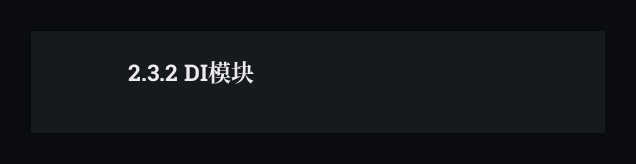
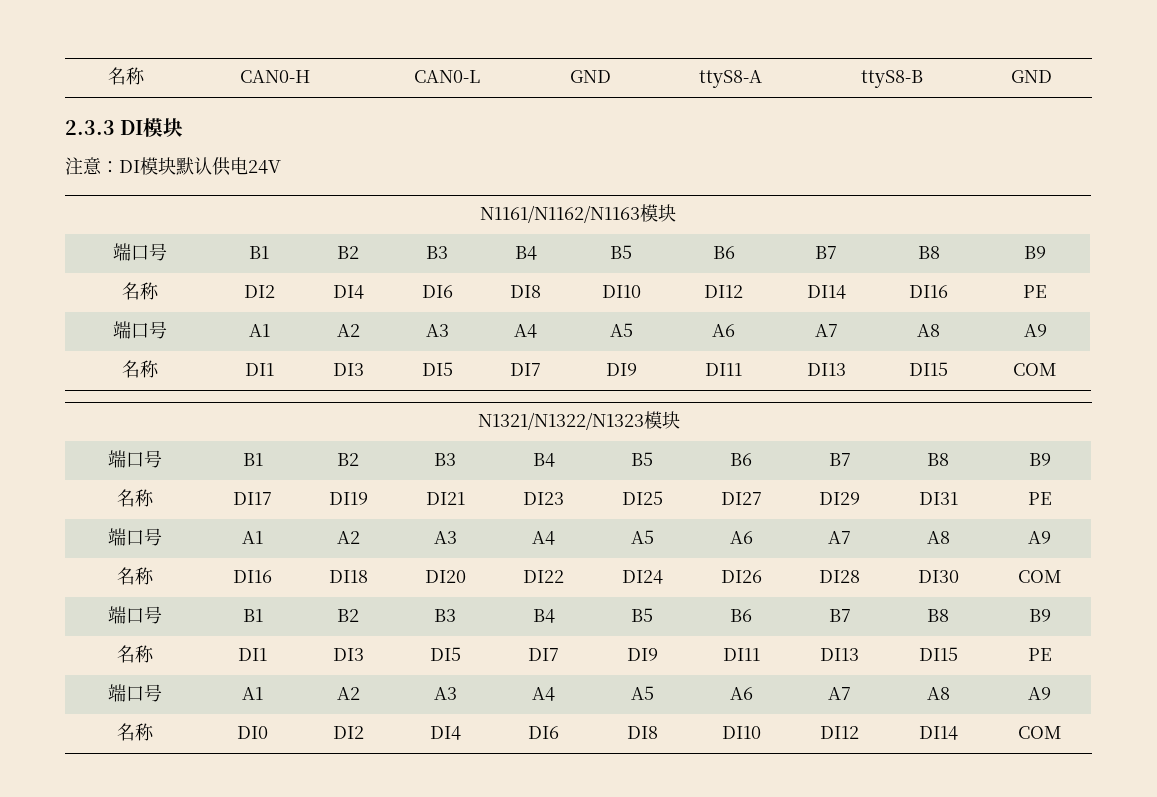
- 2.3.2 DI模块
+ 名称 | CAN0-H | CAN0-L | GND | ttyS8-A | ttyS8-B | GND
+ 2.3.3 DI模块
+ 注意：DI模块默认供电24V
+ N1161/N1162/N1163模块
+ 端口号 | B1 | B2 | B3 | B4 | B5 | B6 | B7 | B8 | B9
+ 名称 | DI2 | DI4 | DI6 | DI8 | DI10 | DI12 | DI14 | DI16 | PE
+ 端口号 | A1 | A2 | A3 | A4 | A5 | A6 | A7 | A8 | A9
+ 名称 | DI1 | DI3 | DI5 | DI7 | DI9 | DI11 | DI13 | DI15 | COM
+ N1321/N1322/N1323模块
+ 端口号 | B1 | B2 | B3 | B4 | B5 | B6 | B7 | B8 | B9
+ 名称 | DI17 | DI19 | DI21 | DI23 | DI25 | DI27 | DI29 | DI31 | PE
+ 端口号 | A1 | A2 | A3 | A4 | A5 | A6 | A7 | A8 | A9
+ 名称 | DI16 | DI18 | DI20 | DI22 | DI24 | DI26 | DI28 | DI30 | COM
+ 端口号 | B1 | B2 | B3 | B4 | B5 | B6 | B7 | B8 | B9
+ 名称 | DI1 | DI3 | DI5 | DI7 | DI9 | DI11 | DI13 | DI15 | PE
+ 端口号 | A1 | A2 | A3 | A4 | A5 | A6 | A7 | A8 | A9
+ 名称 | DI0 | DI2 | DI4 | DI6 | DI8 | DI10 | DI12 | DI14 | COM

